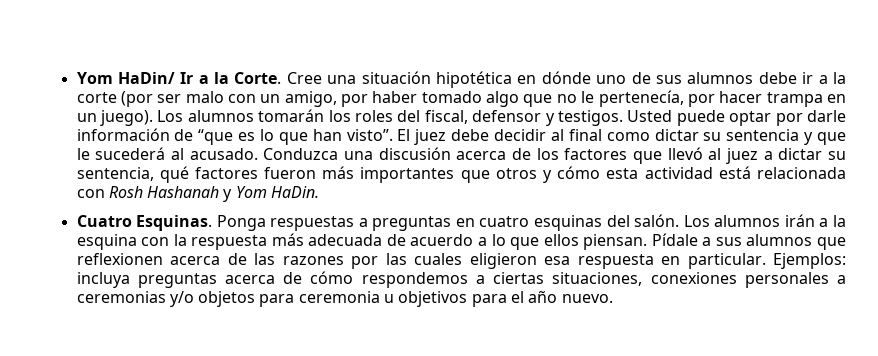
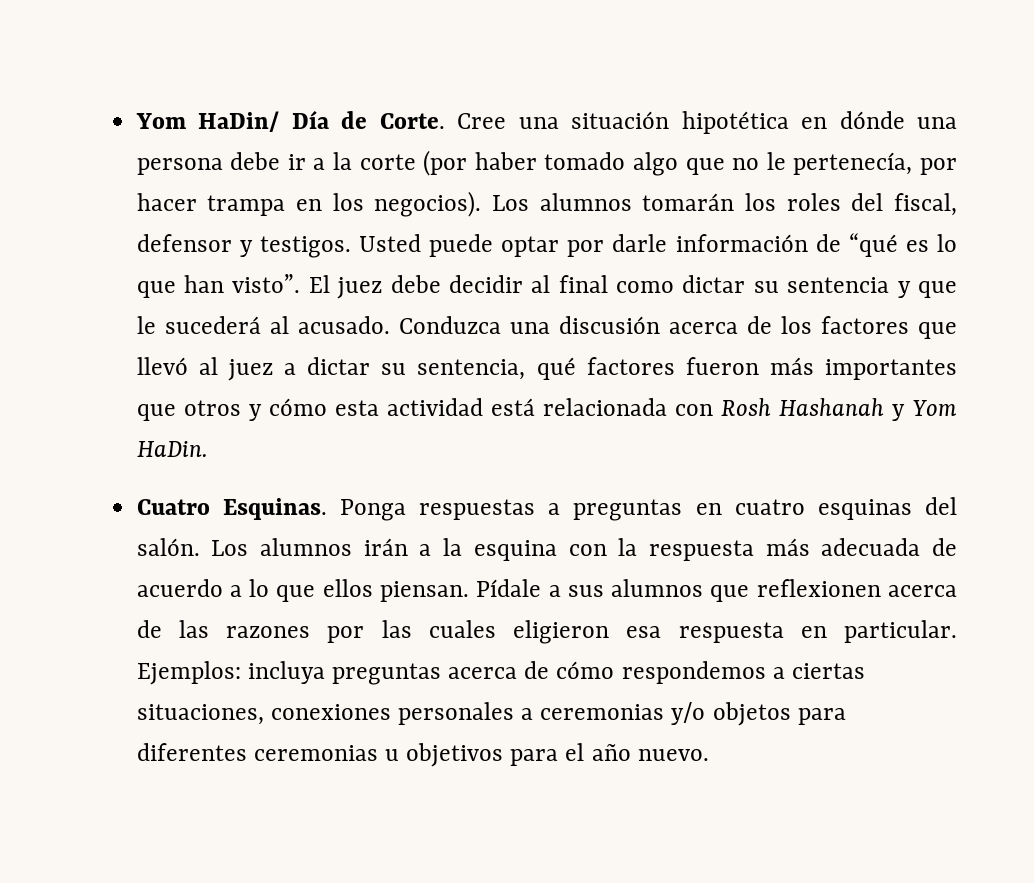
- Yom HaDin/ Ir a la Corte.
+ Yom HaDin/ Día de Corte.
- Cree una situación hipotética en dónde uno de sus alumnos debe ir a la corte (por ser malo con un amigo, por haber tomado algo que no le pertenecía, por hacer trampa en un juego).
+ Cree una situación hipotética en dónde una persona debe ir a la corte (por haber tomado algo que no le pertenecía, por hacer trampa en los negocios).
- Usted puede optar por darle información de “que es lo que han visto”.
+ Usted puede optar por darle información de “qué es lo que han visto”.
- Ejemplos: incluya preguntas acerca de cómo respondemos a ciertas situaciones, conexiones personales a ceremonias y/o objetos para ceremonia u objetivos para el año nuevo.
+ Ejemplos: incluya preguntas acerca de cómo respondemos a ciertas situaciones, conexiones personales a ceremonias y/o objetos para diferentes ceremonias u objetivos para el año nuevo.

